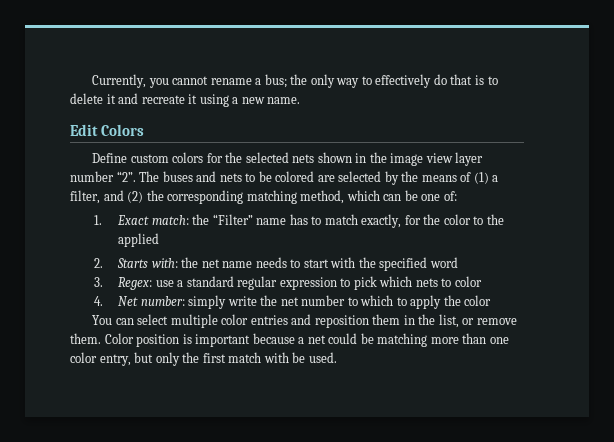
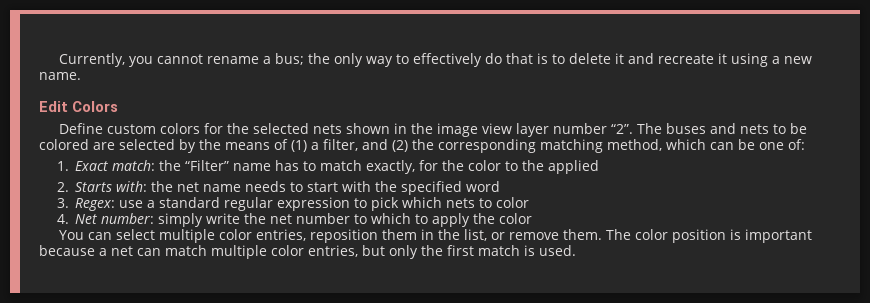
- You can select multiple color entries and reposition them in the list, or remove them.
+ You can select multiple color entries, reposition them in the list, or remove them.
- Color position is important because a net could be matching more than one color entry, but only the first match with be used.
+ The color position is important because a net can match multiple color entries, but only the first match is used.

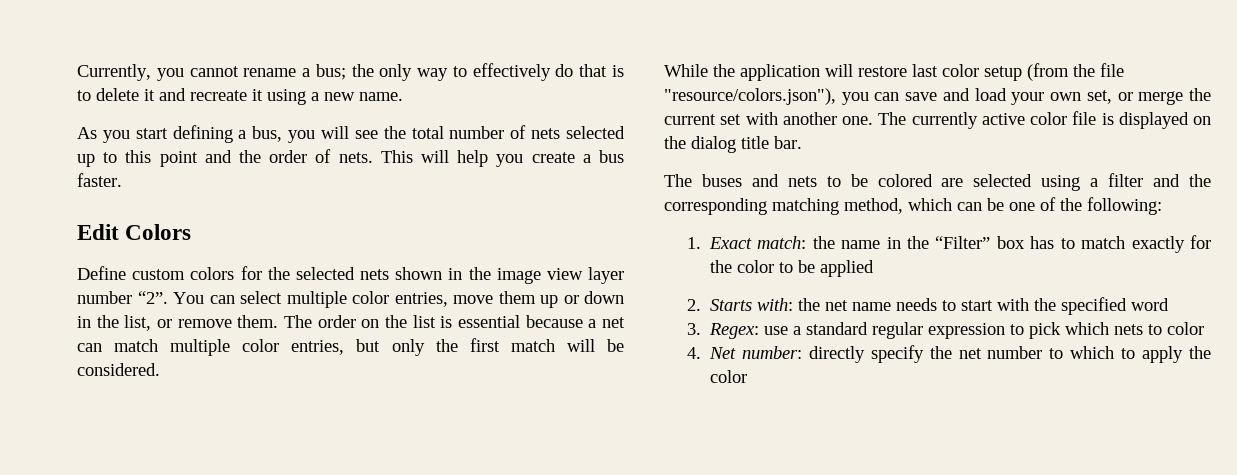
+ As you start defining a bus, you will see the total number of nets selected up to this point and the order of nets. This will help you create a bus faster.
- Define custom colors for the selected nets shown in the image view layer number “2”. The buses and nets to be colored are selected by the means of (1) a filter, and (2) the corresponding matching method, which can be one of:
+ Define custom colors for the selected nets shown in the image view layer number “2”. You can select multiple color entries, move them up or down in the list, or remove them. The order on the list is essential because a net can match multiple color entries, but only the first match will be considered.
+ While the application will restore last color setup (from the file "resource/colors.json"), you can save and load your own set, or merge the current set with another one. The currently active color file is displayed on the dialog title bar.
+ The buses and nets to be colored are selected using a filter and the corresponding matching method, which can be one of the following:
- 1. Exact match: the “Filter” name has to match exactly, for the color to the applied
+ 1. Exact match: the name in the “Filter” box has to match exactly for the color to be applied
- 4. Net number: simply write the net number to which to apply the color
+ 4. Net number: directly specify the net number to which to apply the color
- You can select multiple color entries, reposition them in the list, or remove them. The color position is important because a net can match multiple color entries, but only the first match is used.

